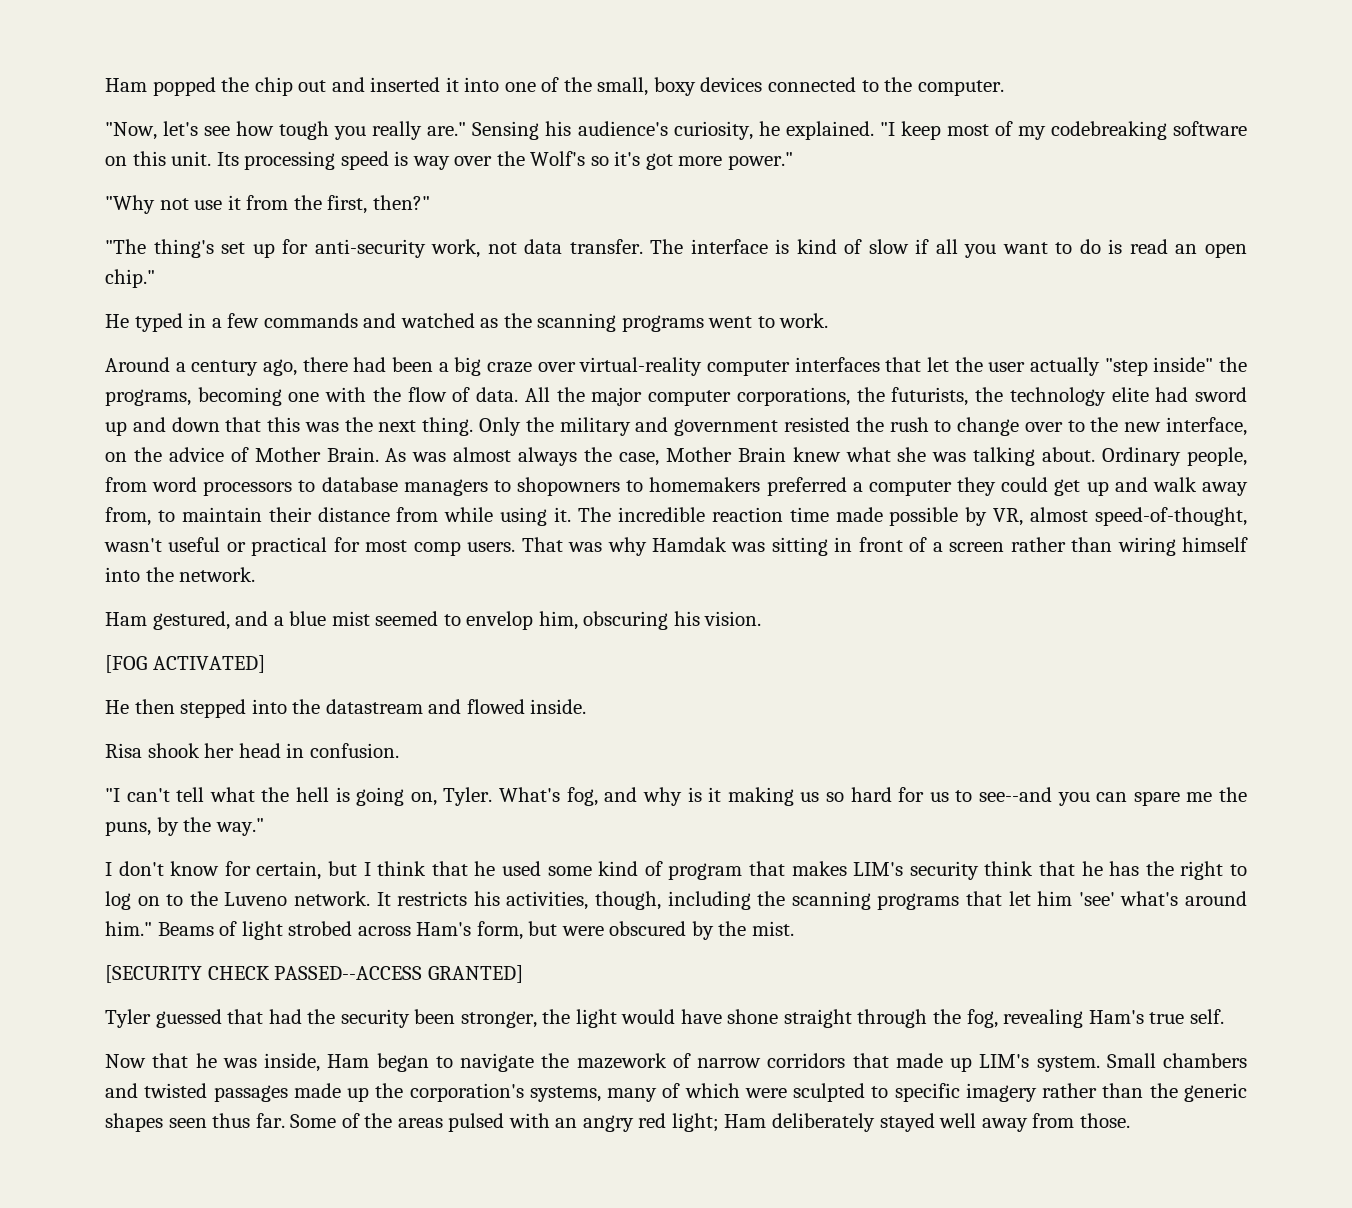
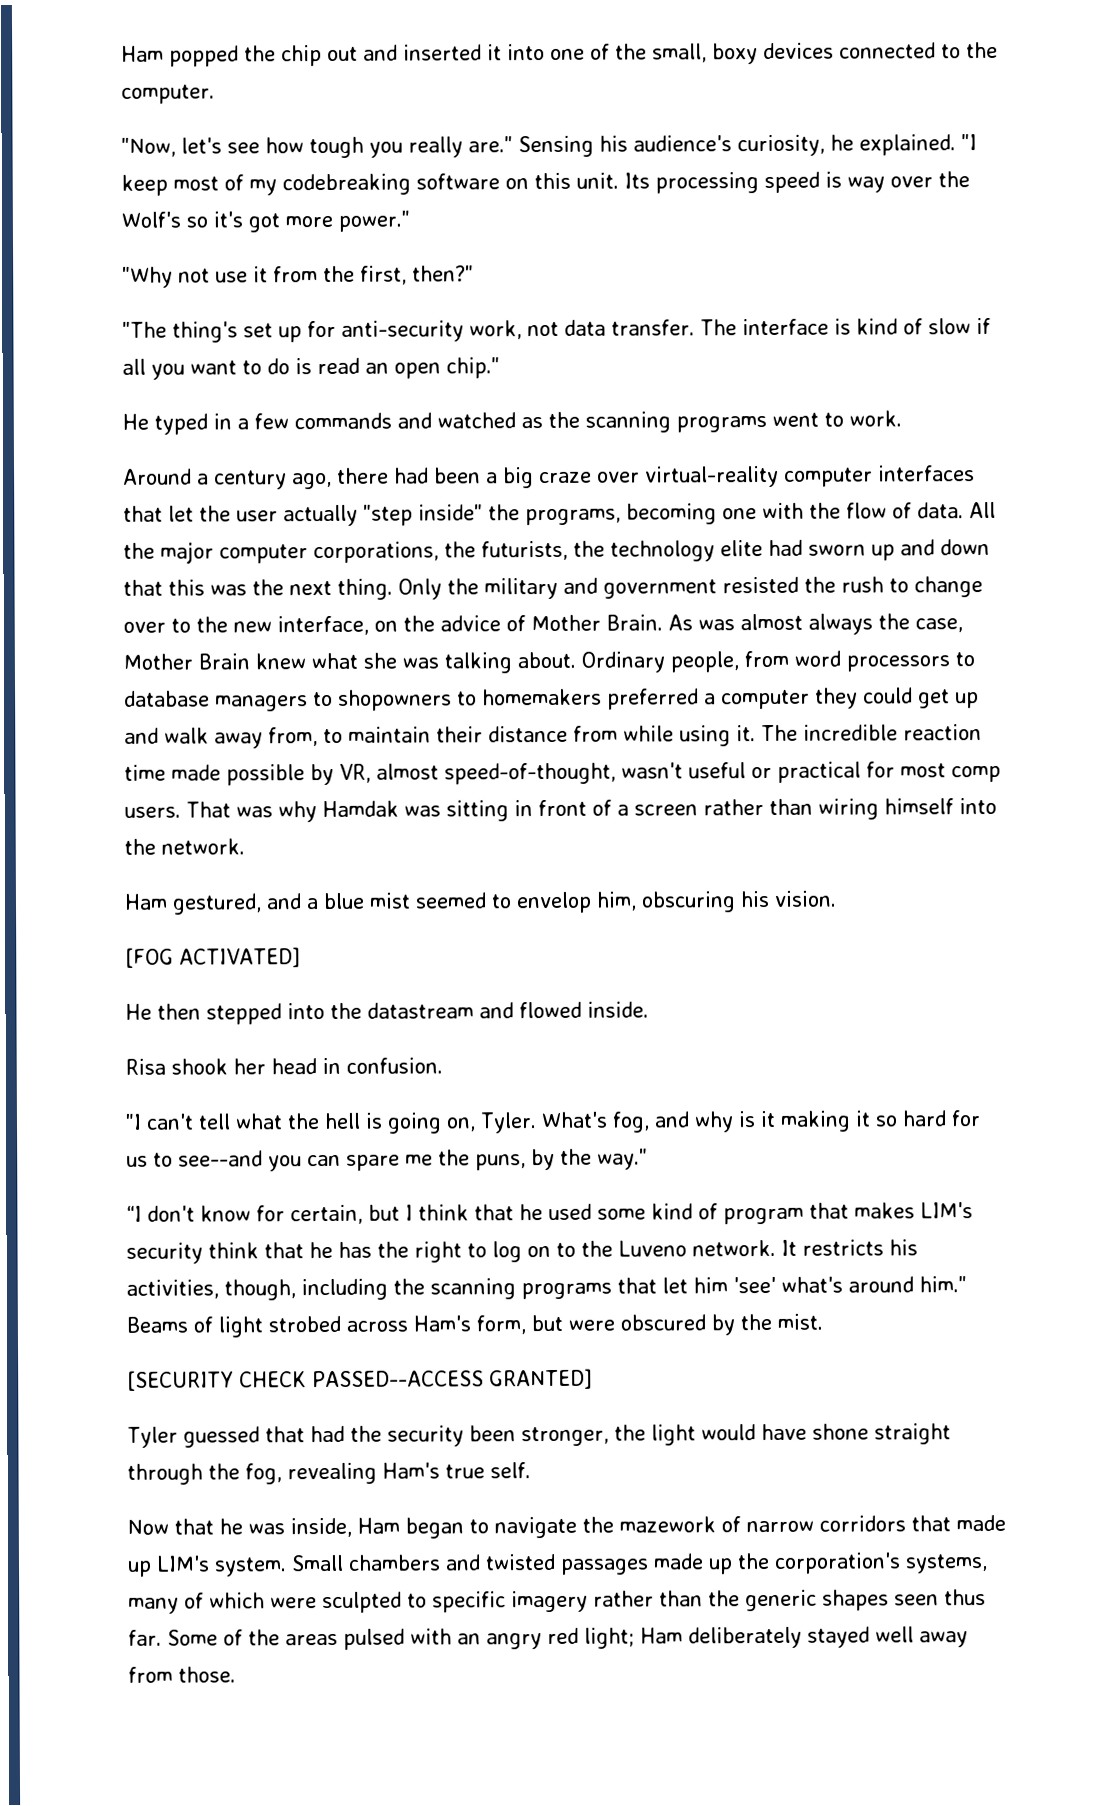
- All the major computer corporations, the futurists, the technology elite had sword up and down that this was the next thing.
+ All the major computer corporations, the futurists, the technology elite had sworn up and down that this was the next thing.
- What's fog, and why is it making us so hard for us to see--and you can spare me the puns, by the way."
+ What's fog, and why is it making it so hard for us to see--and you can spare me the puns, by the way."
- I don't know for certain, but I think that he used some kind of program that makes LIM's security think that he has the right to log on to the Luveno network.
+ “I don't know for certain, but I think that he used some kind of program that makes LIM's security think that he has the right to log on to the Luveno network.

